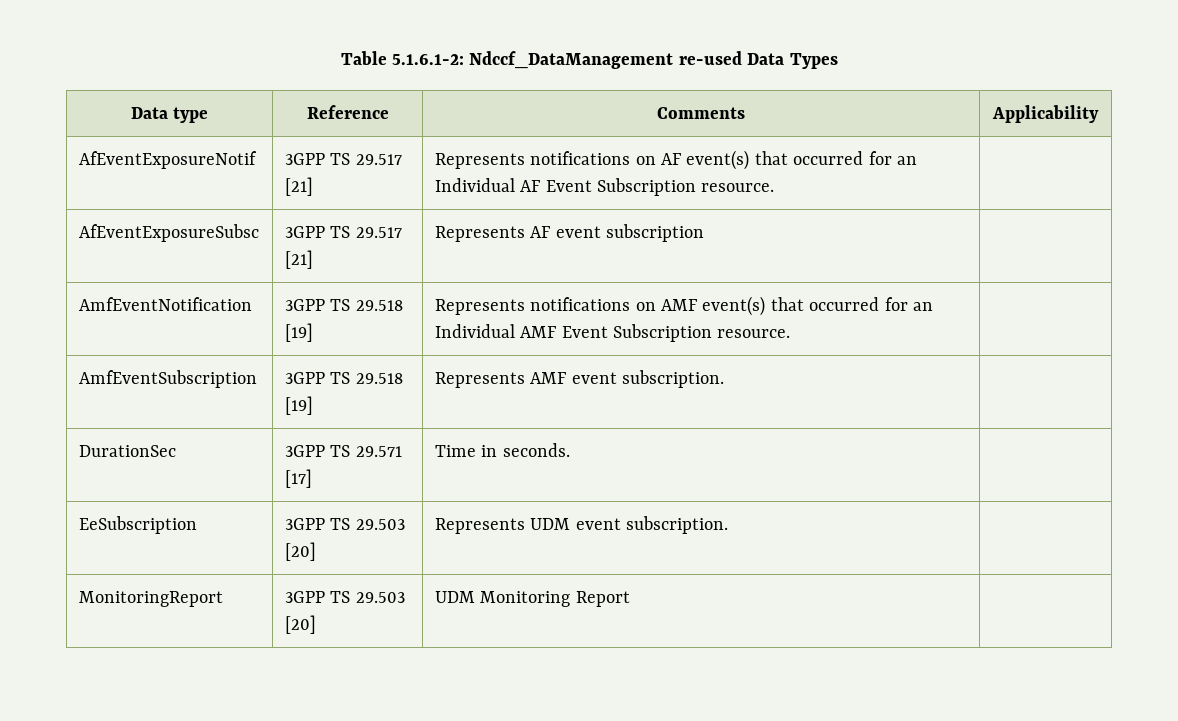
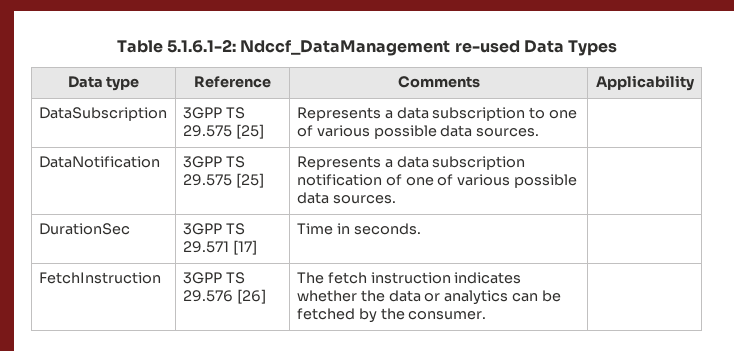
- AfEventExposureNotif | 3GPP TS 29.517 [21] | Represents notifications on AF event(s) that occurred for an Individual AF Event Subscription resource. |
- AfEventExposureSubsc | 3GPP TS 29.517 [21] | Represents AF event subscription |
- AmfEventNotification | 3GPP TS 29.518 [19] | Represents notifications on AMF event(s) that occurred for an Individual AMF Event Subscription resource. |
- AmfEventSubscription | 3GPP TS 29.518 [19] | Represents AMF event subscription. |
+ DataSubscription | 3GPP TS 29.575 [25] | Represents a data subscription to one of various possible data sources. |
+ DataNotification | 3GPP TS 29.575 [25] | Represents a data subscription notification of one of various possible data sources. |
- EeSubscription | 3GPP TS 29.503 [20] | Represents UDM event subscription. |
- MonitoringReport | 3GPP TS 29.503 [20] | UDM Monitoring Report |
+ FetchInstruction | 3GPP TS 29.576 [26] | The fetch instruction indicates whether the data or analytics can be fetched by the consumer. |

